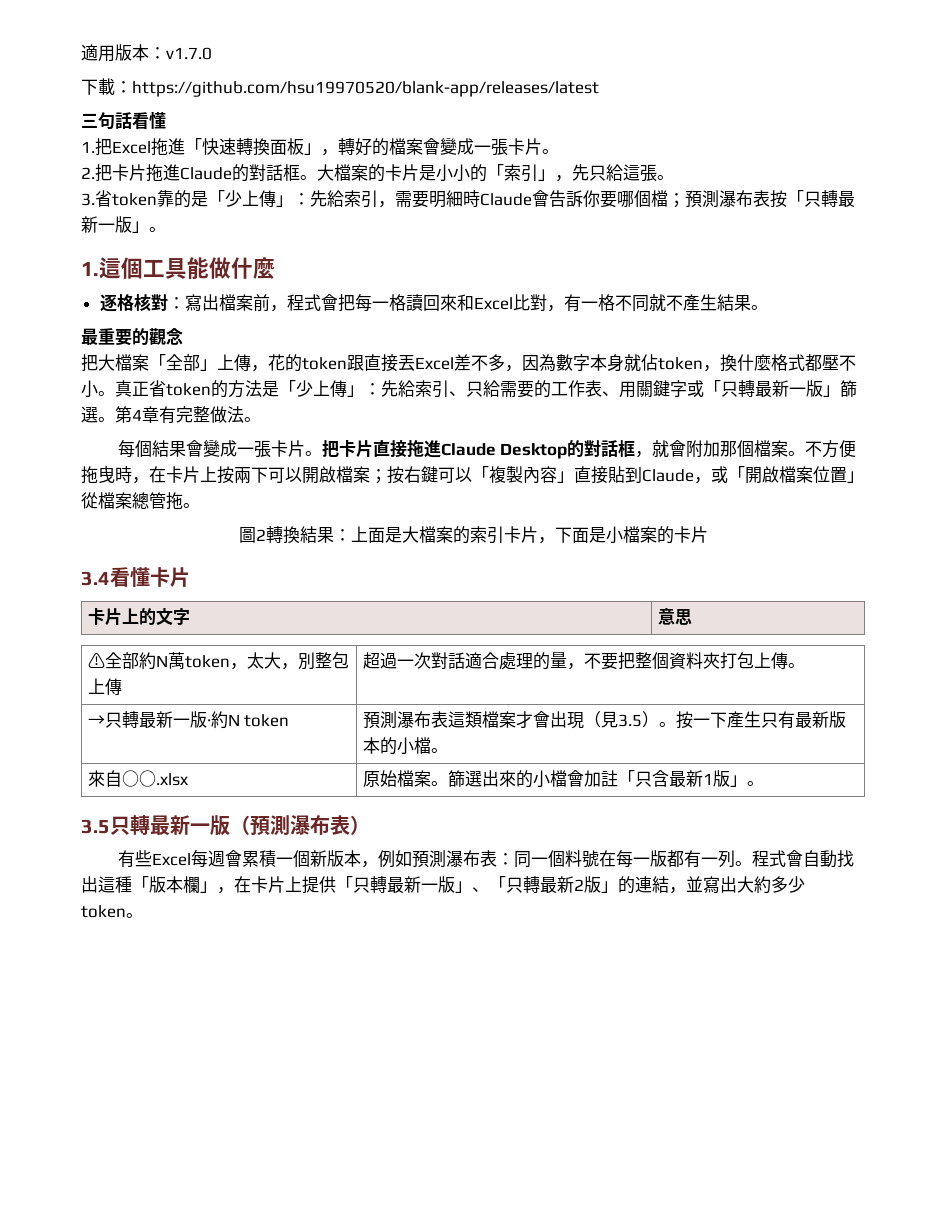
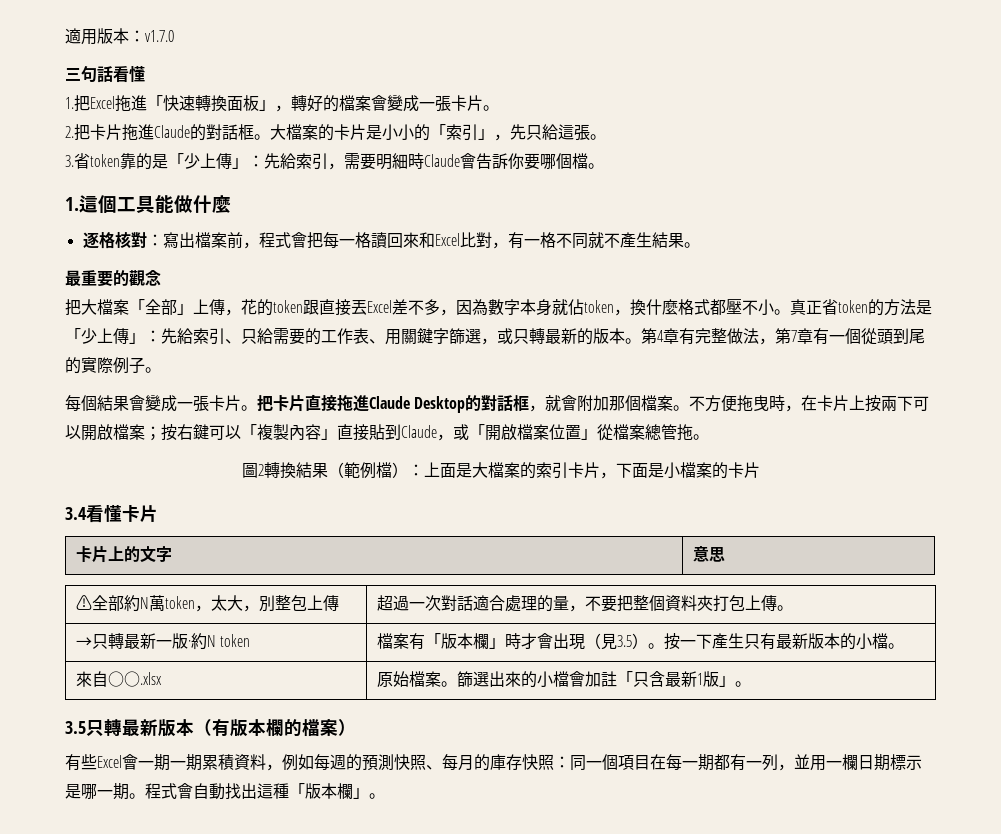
- 下載：https://github.com/hsu19970520/blank-app/releases/latest
- 3.省token靠的是「少上傳」：先給索引，需要明細時Claude會告訴你要哪個檔；預測瀑布表按「只轉最新一版」。
+ 3.省token靠的是「少上傳」：先給索引，需要明細時Claude會告訴你要哪個檔。
- 真正省token的方法是「少上傳」：先給索引、只給需要的工作表、用關鍵字或「只轉最新一版」篩選。
+ 真正省token的方法是「少上傳」：先給索引、只給需要的工作表、用關鍵字篩選，或只轉最新的版本。
- 第4章有完整做法。
+ 第4章有完整做法，第7章有一個從頭到尾的實際例子。
- 圖2轉換結果：上面是大檔案的索引卡片，下面是小檔案的卡片
+ 圖2轉換結果（範例檔）：上面是大檔案的索引卡片，下面是小檔案的卡片
- →只轉最新一版·約N token | 預測瀑布表這類檔案才會出現（見3.5）。按一下產生只有最新版本的小檔。
+ →只轉最新一版·約N token | 檔案有「版本欄」時才會出現（見3.5）。按一下產生只有最新版本的小檔。
- 3.5只轉最新一版（預測瀑布表）
- 有些Excel每週會累積一個新版本，例如預測瀑布表：同一個料號在每一版都有一列。
+ 3.5只轉最新版本（有版本欄的檔案）
+ 有些Excel會一期一期累積資料，例如每週的預測快照、每月的庫存快照：同一個項目在每一期都有一列，並用一欄日期標示是哪一期。
- 程式會自動找出這種「版本欄」，在卡片上提供「只轉最新一版」、「只轉最新2版」的連結，並寫出大約多少token。
+ 程式會自動找出這種「版本欄」。

